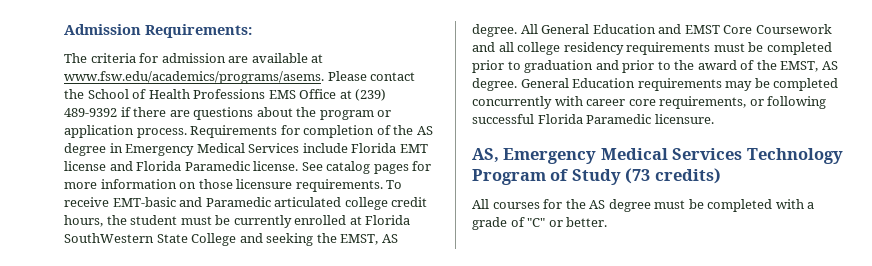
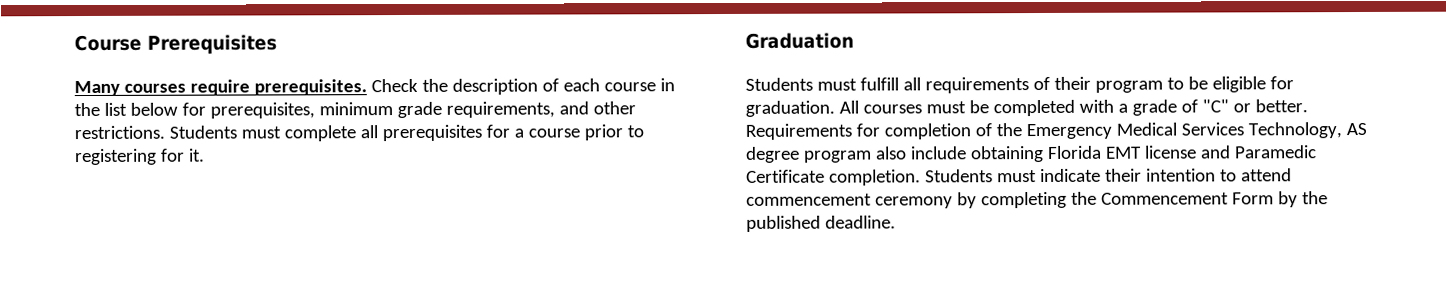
- Admission Requirements:
- The criteria for admission are available at www.fsw.edu/academics/programs/asems. Please contact the School of Health Professions EMS Office at (239) 489-9392 if there are questions about the program or application process. Requirements for completion of the AS degree in Emergency Medical Services include Florida EMT license and Florida Paramedic license. See catalog pages for more information on those licensure requirements. To receive EMT-basic and Paramedic articulated college credit hours, the student must be currently enrolled at Florida SouthWestern State College and seeking the EMST, AS degree. All General Education and EMST Core Coursework and all college residency requirements must be completed prior to graduation and prior to the award of the EMST, AS degree. General Education requirements may be completed concurrently with career core requirements, or following successful Florida Paramedic licensure.
- AS, Emergency Medical Services Technology Program of Study (73 credits)
- All courses for the AS degree must be completed with a grade of "C" or better.
+ Course Prerequisites
+ Many courses require prerequisites. Check the description of each course in the list below for prerequisites, minimum grade requirements, and other restrictions. Students must complete all prerequisites for a course prior to registering for it.
+ Graduation
+ Students must fulfill all requirements of their program to be eligible for graduation. All courses must be completed with a grade of "C" or better.
+ Requirements for completion of the Emergency Medical Services Technology, AS degree program also include obtaining Florida EMT license and Paramedic Certificate completion. Students must indicate their intention to attend commencement ceremony by completing the Commencement Form by the published deadline.

